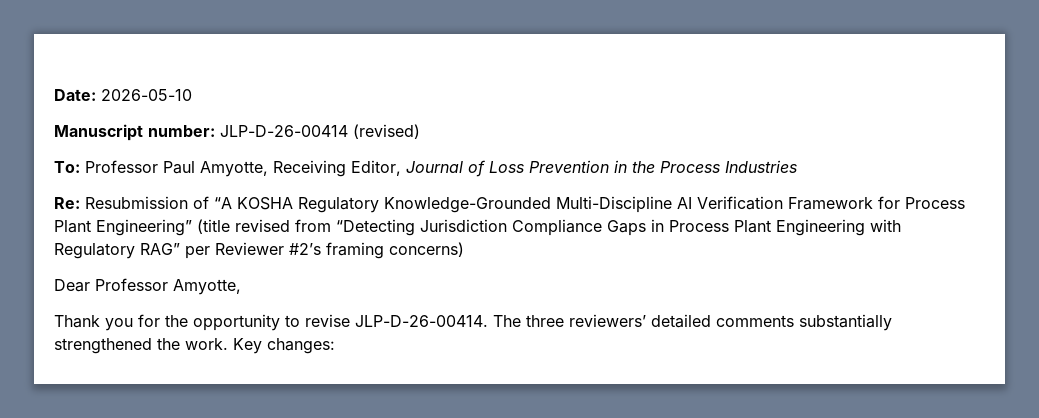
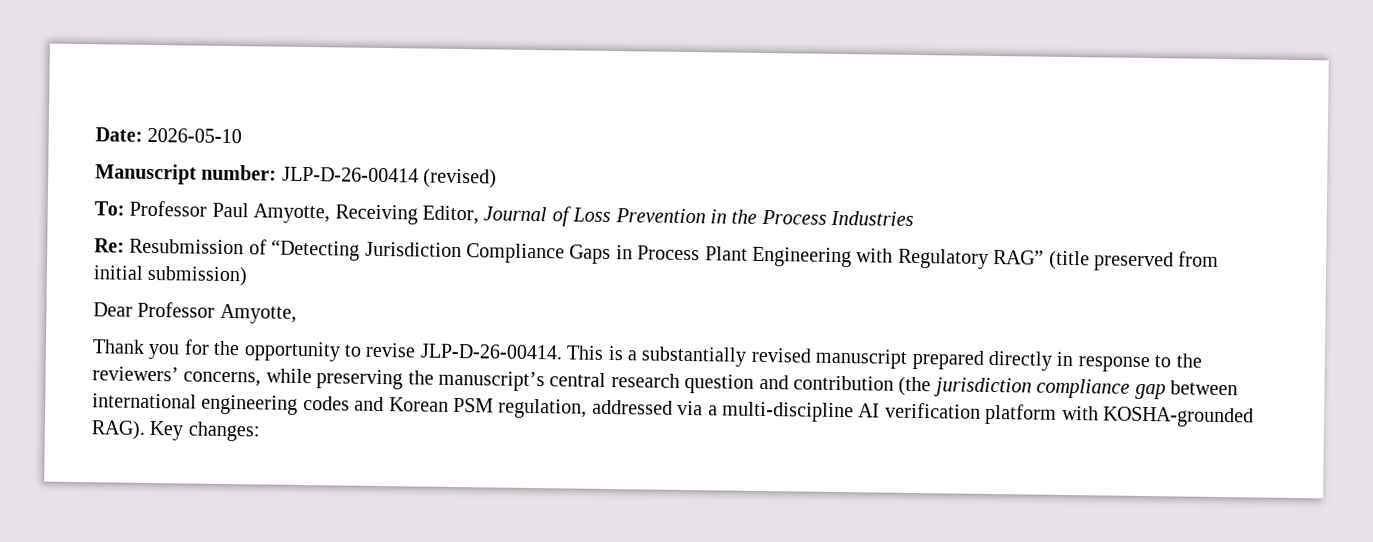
- Re: Resubmission of “A KOSHA Regulatory Knowledge-Grounded Multi-Discipline AI Verification Framework for Process Plant Engineering” (title revised from “Detecting Jurisdiction Compliance Gaps in Process Plant Engineering with Regulatory RAG” per Reviewer #2’s framing concerns)
+ Re: Resubmission of “Detecting Jurisdiction Compliance Gaps in Process Plant Engineering with Regulatory RAG” (title preserved from initial submission)
- The three reviewers’ detailed comments substantially strengthened the work.
+ This is a substantially revised manuscript prepared directly in response to the reviewers’ concerns, while preserving the manuscript’s central research question and contribution (the jurisdiction compliance gap between international engineering codes and Korean PSM regulation, addressed via a multi-discipline AI verification platform with KOSHA-grounded RAG).

